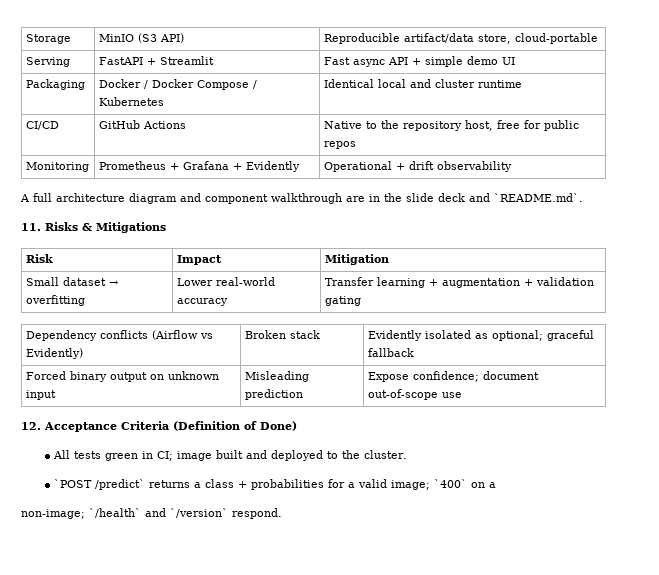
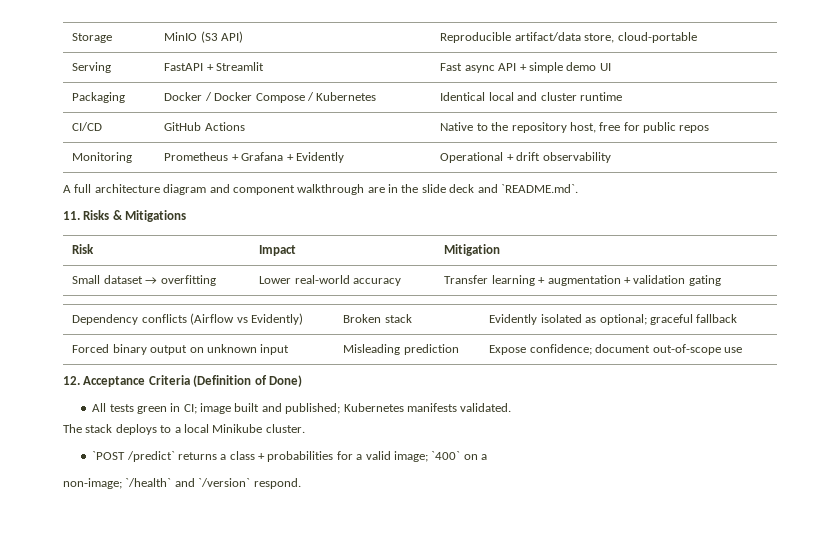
- All tests green in CI; image built and deployed to the cluster.
+ All tests green in CI; image built and published; Kubernetes manifests validated.
+ The stack deploys to a local Minikube cluster.

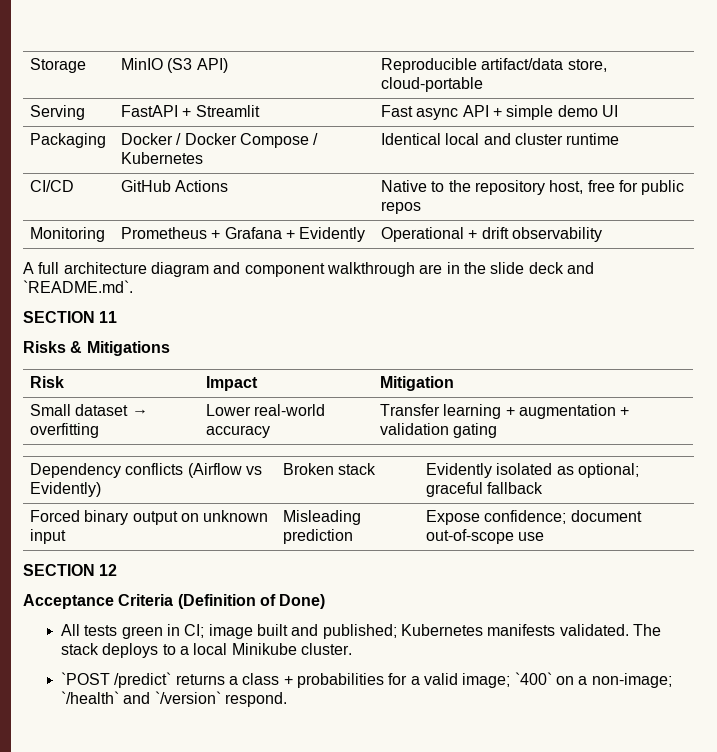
- 11. Risks & Mitigations
+ SECTION 11
+ Risks & Mitigations
- 12. Acceptance Criteria (Definition of Done)
+ SECTION 12
+ Acceptance Criteria (Definition of Done)
- All tests green in CI; image built and published; Kubernetes manifests validated.
- The stack deploys to a local Minikube cluster.
+ All tests green in CI; image built and published; Kubernetes manifests validated. The stack deploys to a local Minikube cluster.
- `POST /predict` returns a class + probabilities for a valid image; `400` on a
- non-image; `/health` and `/version` respond.
+ `POST /predict` returns a class + probabilities for a valid image; `400` on a non-image; `/health` and `/version` respond.

